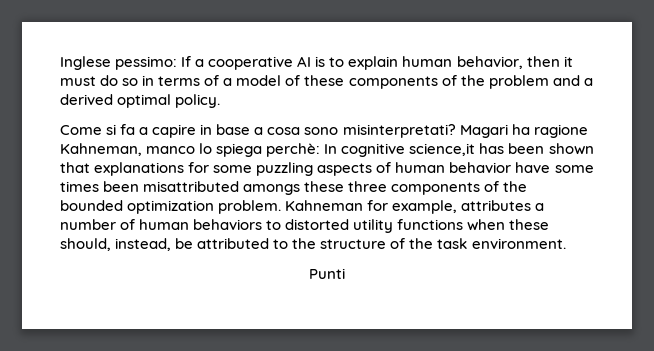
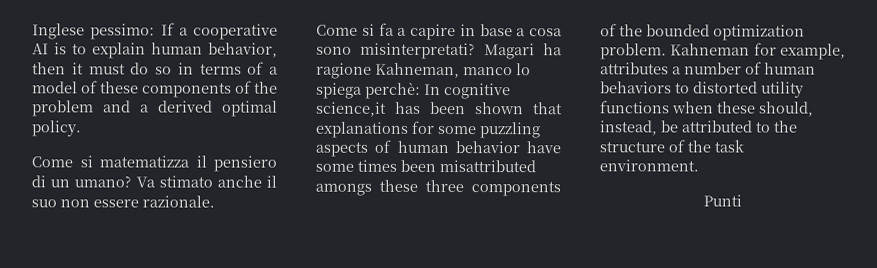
+ Come si matematizza il pensiero di un umano? Va stimato anche il suo non essere razionale.

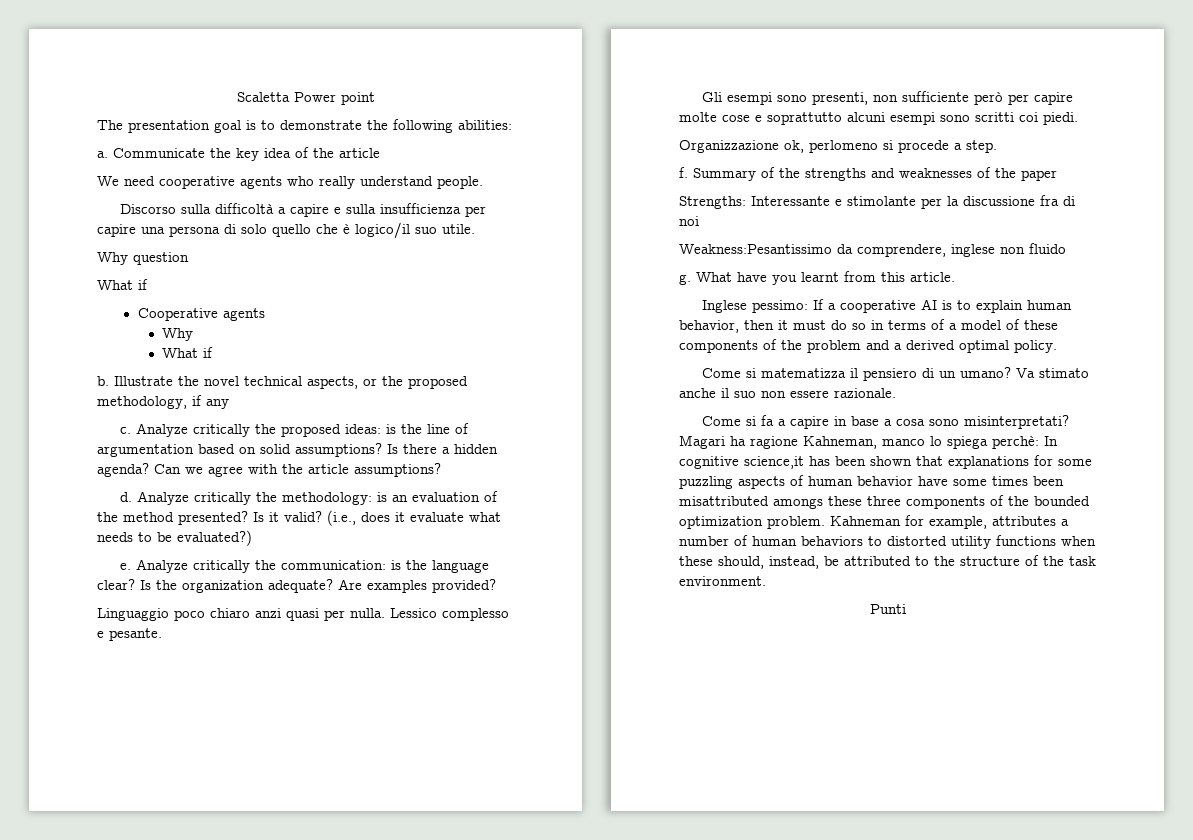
+ Scaletta Power point
+ The presentation goal is to demonstrate the following abilities:
+ a. Communicate the key idea of the article
+ We need cooperative agents who really understand people.
+ Discorso sulla difficoltà a capire e sulla insufficienza per capire una persona di solo quello che è logico/il suo utile.
+ Why question
+ What if
+ Cooperative agents
+ Why
+ What if
+ b. Illustrate the novel technical aspects, or the proposed methodology, if any
+ c. Analyze critically the proposed ideas: is the line of argumentation based on solid assumptions? Is there a hidden agenda? Can we agree with the article assumptions?
+ d. Analyze critically the methodology: is an evaluation of the method presented? Is it valid? (i.e., does it evaluate what needs to be evaluated?)
+ e. Analyze critically the communication: is the language clear? Is the organization adequate? Are examples provided?
+ Linguaggio poco chiaro anzi quasi per nulla. Lessico complesso e pesante.
+ Gli esempi sono presenti, non sufficiente però per capire molte cose e soprattutto alcuni esempi sono scritti coi piedi.
+ Organizzazione ok, perlomeno si procede a step.
+ f. Summary of the strengths and weaknesses of the paper
+ Strengths: Interessante e stimolante per la discussione fra di noi
+ Weakness:Pesantissimo da comprendere, inglese non fluido
+ g. What have you learnt from this article.

